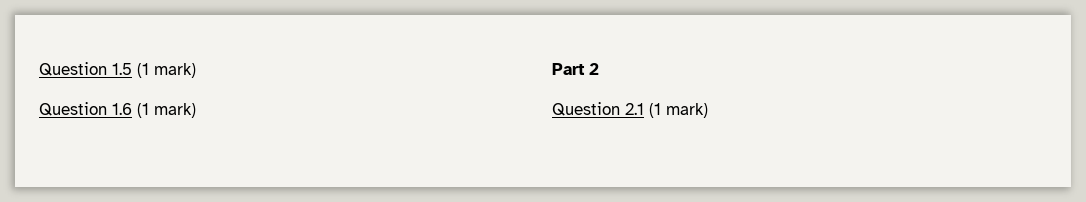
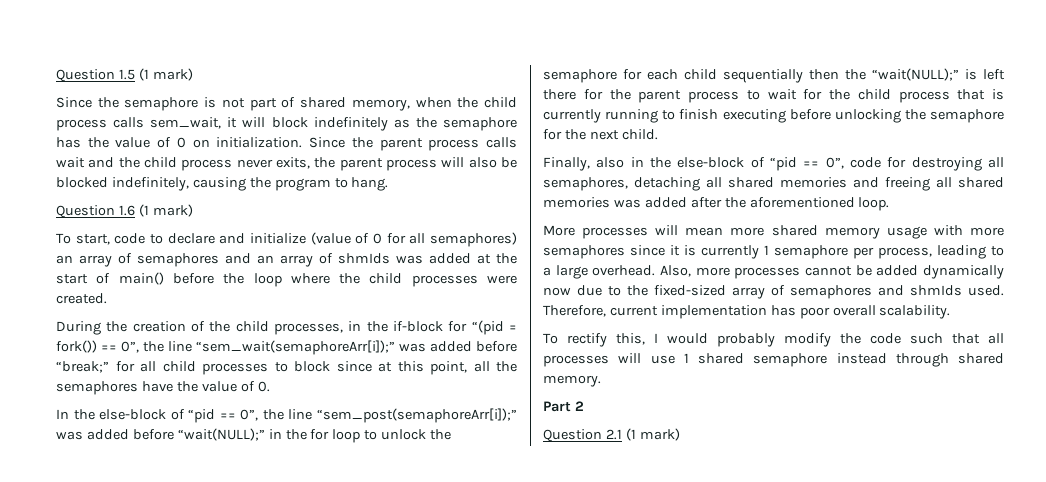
+ Since the semaphore is not part of shared memory, when the child process calls sem_wait, it will block indefinitely as the semaphore has the value of 0 on initialization. Since the parent process calls wait and the child process never exits, the parent process will also be blocked indefinitely, causing the program to hang.
  Question 1.6 (1 mark)
+ To start, code to declare and initialize (value of 0 for all semaphores) an array of semaphores and an array of shmIds was added at the start of main() before the loop where the child processes were created.
+ During the creation of the child processes, in the if-block for “(pid = fork()) == 0”, the line “sem_wait(semaphoreArr[i]);” was added before “break;” for all child processes to block since at this point, all the semaphores have the value of 0.
+ In the else-block of “pid == 0”, the line “sem_post(semaphoreArr[i]);” was added before “wait(NULL);” in the for loop to unlock the semaphore for each child sequentially then the “wait(NULL);” is left there for the parent process to wait for the child process that is currently running to finish executing before unlocking the semaphore for the next child.
+ Finally, also in the else-block of “pid == 0”, code for destroying all semaphores, detaching all shared memories and freeing all shared memories was added after the aforementioned loop.
+ More processes will mean more shared memory usage with more semaphores since it is currently 1 semaphore per process, leading to a large overhead. Also, more processes cannot be added dynamically now due to the fixed-sized array of semaphores and shmIds used. Therefore, current implementation has poor overall scalability.
+ To rectify this, I would probably modify the code such that all processes will use 1 shared semaphore instead through shared memory.

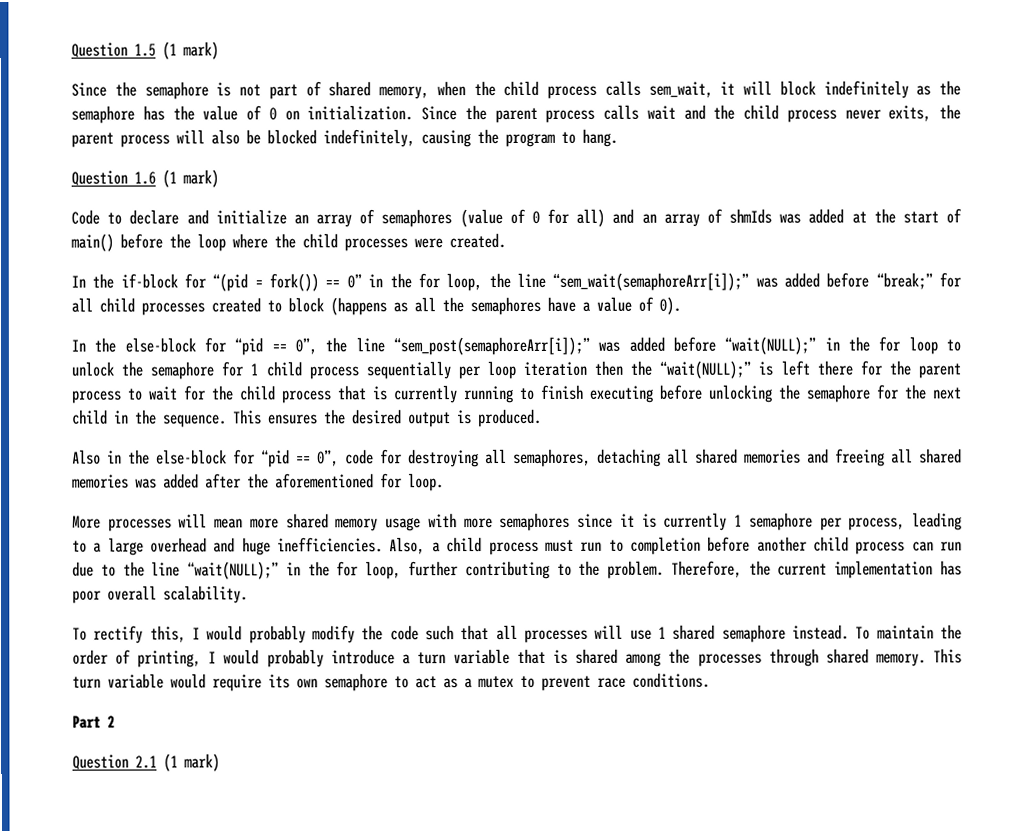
- To start, code to declare and initialize (value of 0 for all semaphores) an array of semaphores and an array of shmIds was added at the start of main() before the loop where the child processes were created.
+ Code to declare and initialize an array of semaphores (value of 0 for all) and an array of shmIds was added at the start of main() before the loop where the child processes were created.
- During the creation of the child processes, in the if-block for “(pid = fork()) == 0”, the line “sem_wait(semaphoreArr[i]);” was added before “break;” for all child processes to block since at this point, all the semaphores have the value of 0.
+ In the if-block for “(pid = fork()) == 0” in the for loop, the line “sem_wait(semaphoreArr[i]);” was added before “break;” for all child processes created to block (happens as all the semaphores have a value of 0).
- In the else-block of “pid == 0”, the line “sem_post(semaphoreArr[i]);”
+ In the else-block for “pid == 0”, the line “sem_post(semaphoreArr[i]);”
- in the for loop to unlock the semaphore for each child sequentially then the “wait(NULL);”
+ in the for loop to unlock the semaphore for 1 child process sequentially per loop iteration then the “wait(NULL);”
- is left there for the parent process to wait for the child process that is currently running to finish executing before unlocking the semaphore for the next child.
- Finally, also in the else-block of “pid == 0”, code for destroying all semaphores, detaching all shared memories and freeing all shared memories was added after the aforementioned loop.
+ is left there for the parent process to wait for the child process that is currently running to finish executing before unlocking the semaphore for the next child in the sequence. This ensures the desired output is produced.
+ Also in the else-block for “pid == 0”, code for destroying all semaphores, detaching all shared memories and freeing all shared memories was added after the aforementioned for loop.
- More processes will mean more shared memory usage with more semaphores since it is currently 1 semaphore per process, leading to a large overhead. Also, more processes cannot be added dynamically now due to the fixed-sized array of semaphores and shmIds used. Therefore, current implementation has poor overall scalability.
+ More processes will mean more shared memory usage with more semaphores since it is currently 1 semaphore per process, leading to a large overhead and huge inefficiencies. Also, a child process must run to completion before another child process can run due to the line “wait(NULL);” in the for loop, further contributing to the problem. Therefore, the current implementation has poor overall scalability.
- To rectify this, I would probably modify the code such that all processes will use 1 shared semaphore instead through shared memory.
+ To rectify this, I would probably modify the code such that all processes will use 1 shared semaphore instead. To maintain the order of printing, I would probably introduce a turn variable that is shared among the processes through shared memory. This turn variable would require its own semaphore to act as a mutex to prevent race conditions.

